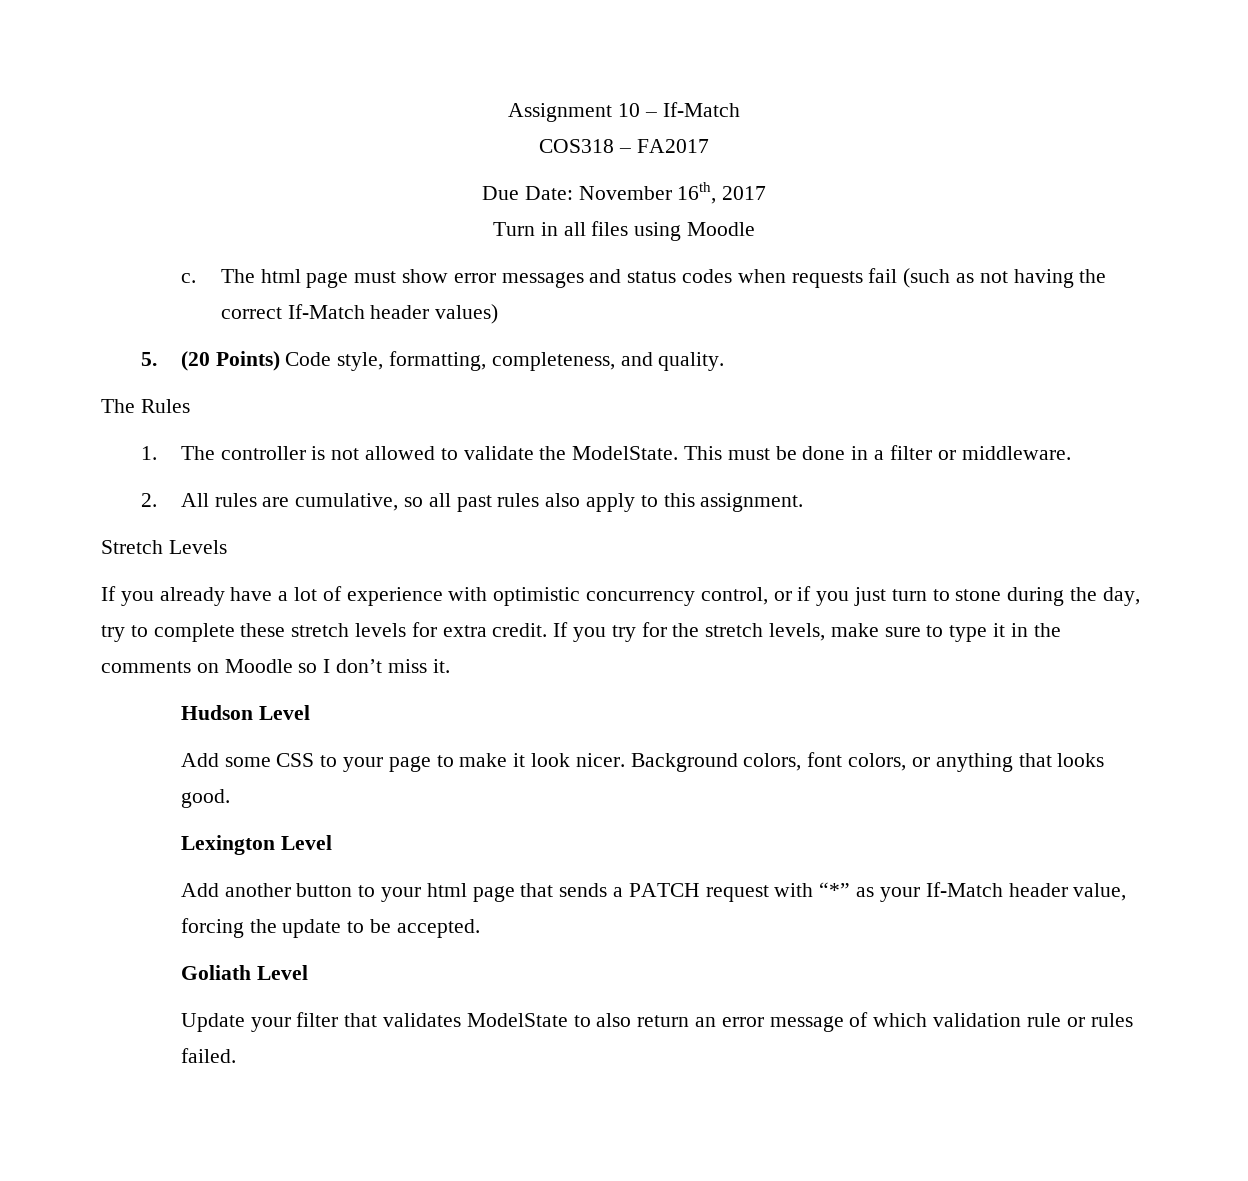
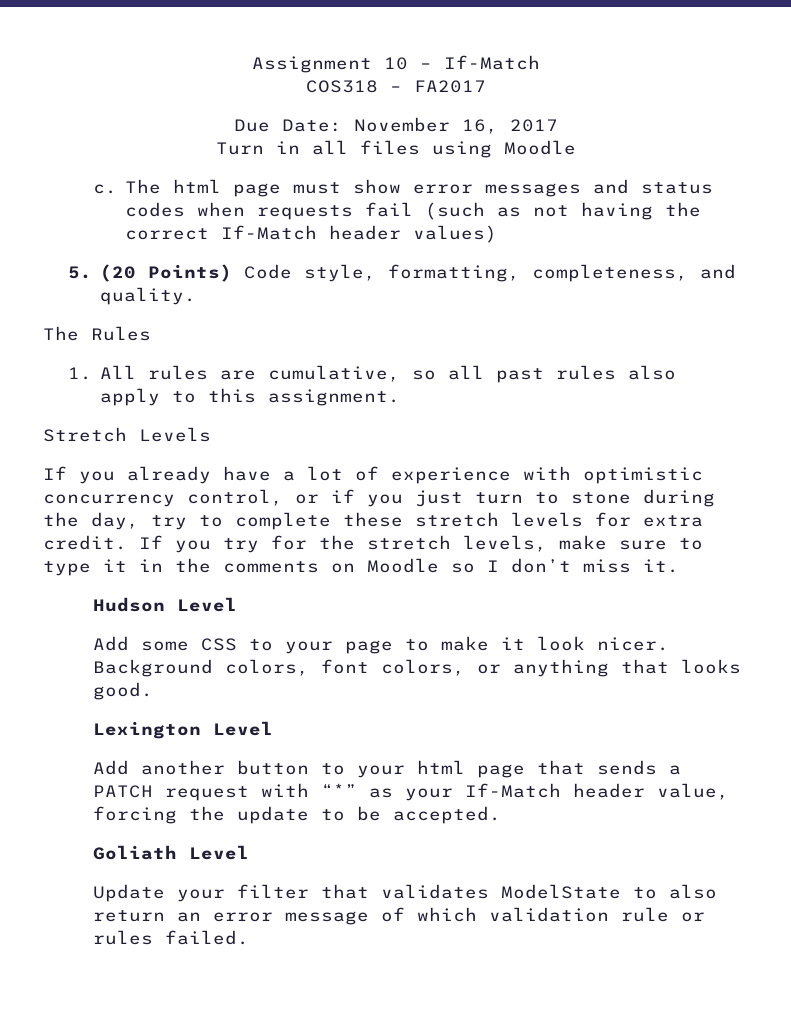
- Due Date: November 16th, 2017
+ Due Date: November 16, 2017
- 1. The controller is not allowed to validate the ModelState. This must be done in a filter or middleware.
- 2. All rules are cumulative, so all past rules also apply to this assignment.
+ 1. All rules are cumulative, so all past rules also apply to this assignment.

